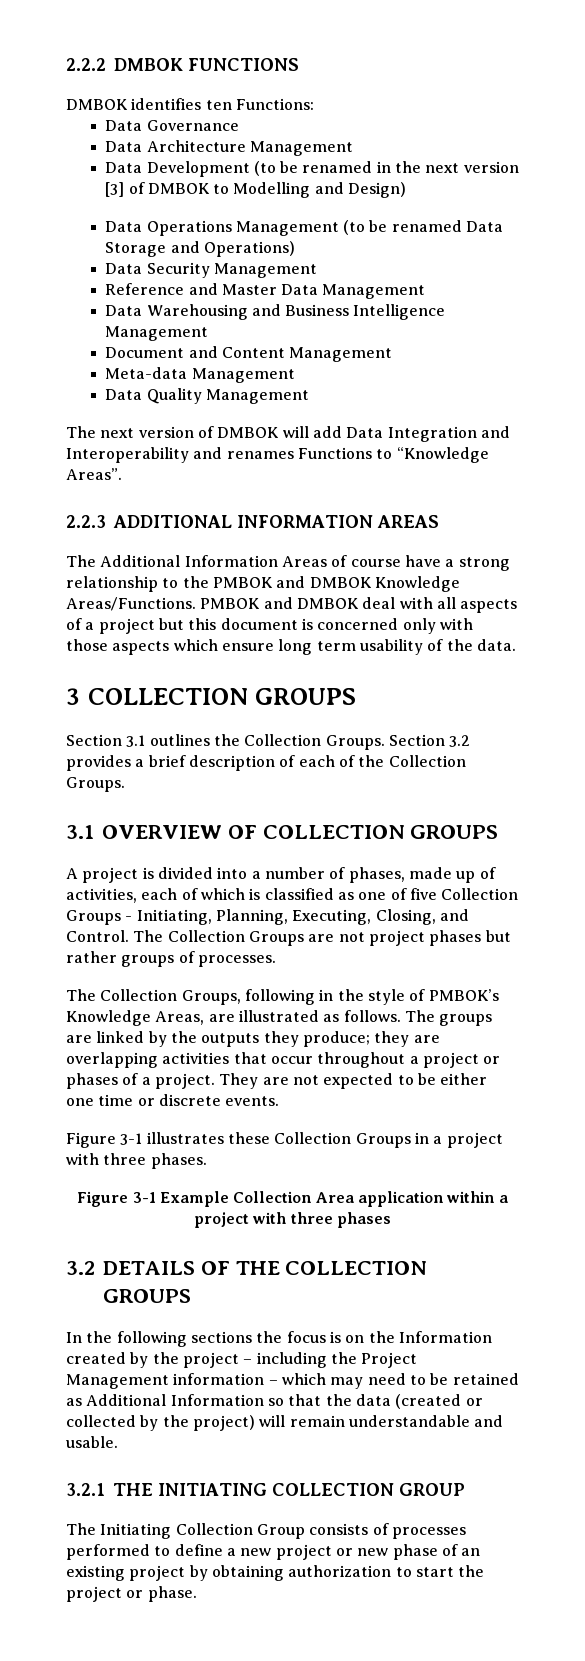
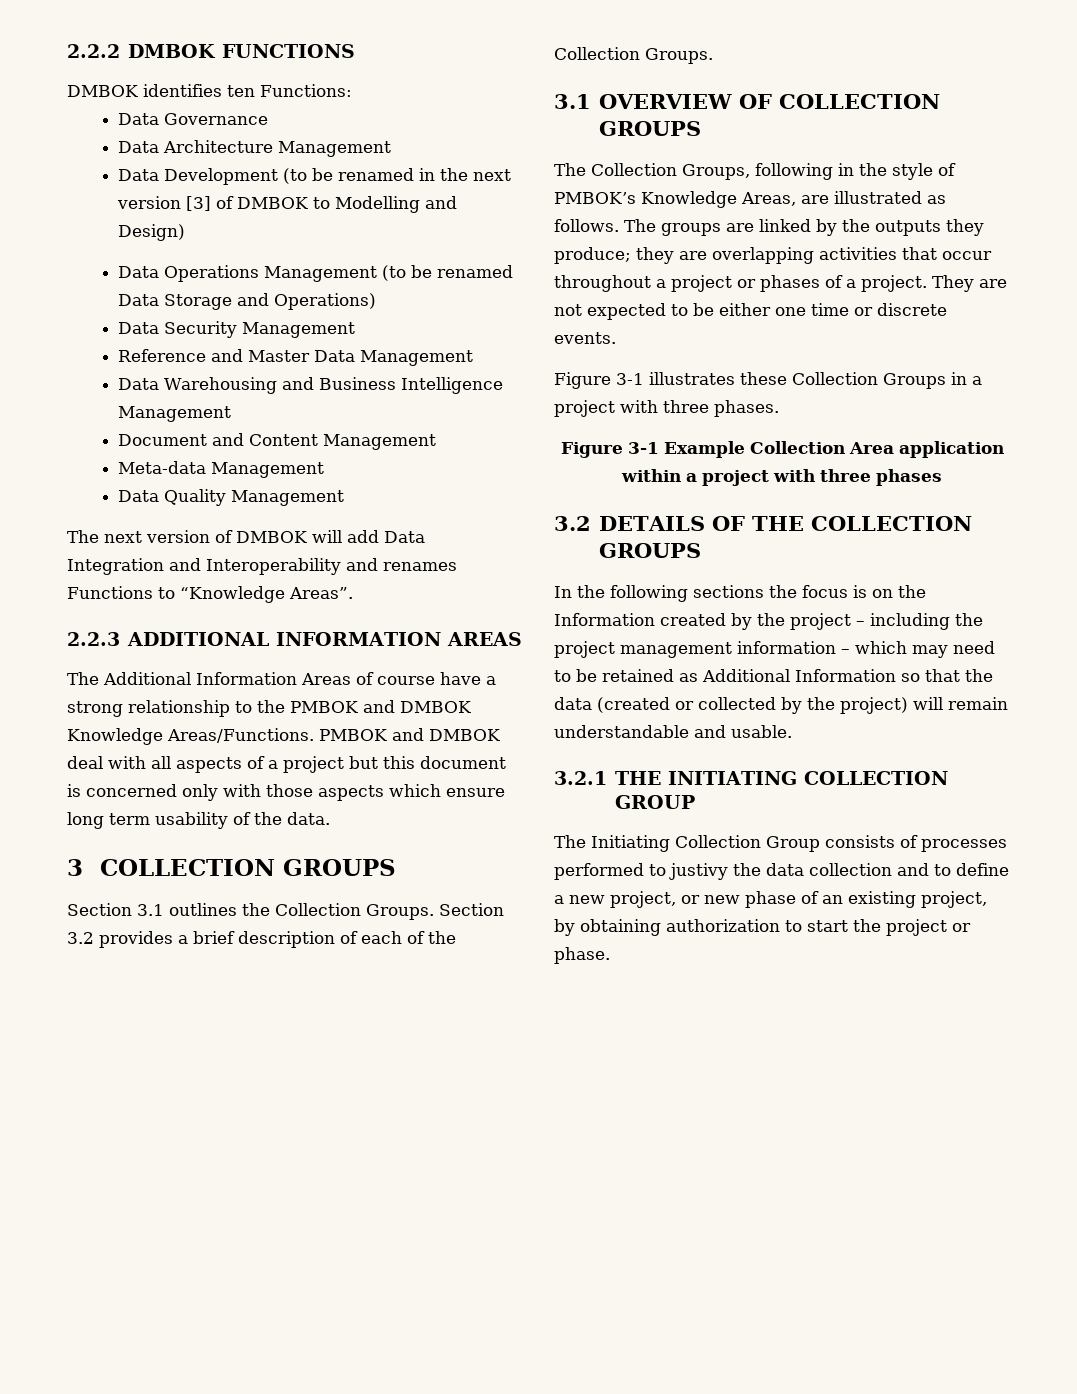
- A project is divided into a number of phases, made up of activities, each of which is classified as one of five Collection Groups - Initiating, Planning, Executing, Closing, and Control. The Collection Groups are not project phases but rather groups of processes.
- In the following sections the focus is on the Information created by the project – including the Project Management information – which may need to be retained as Additional Information so that the data (created or collected by the project) will remain understandable and usable.
+ In the following sections the focus is on the Information created by the project – including the project management information – which may need to be retained as Additional Information so that the data (created or collected by the project) will remain understandable and usable.
- The Initiating Collection Group consists of processes performed to define a new project or new phase of an existing project by obtaining authorization to start the project or phase.
+ The Initiating Collection Group consists of processes performed to justivy the data collection and to define a new project, or new phase of an existing project, by obtaining authorization to start the project or phase.

